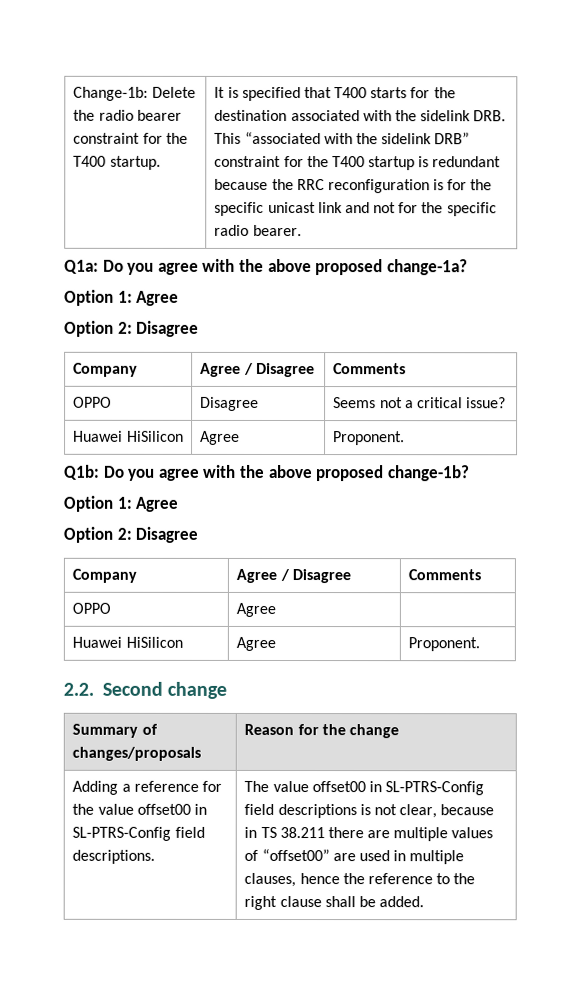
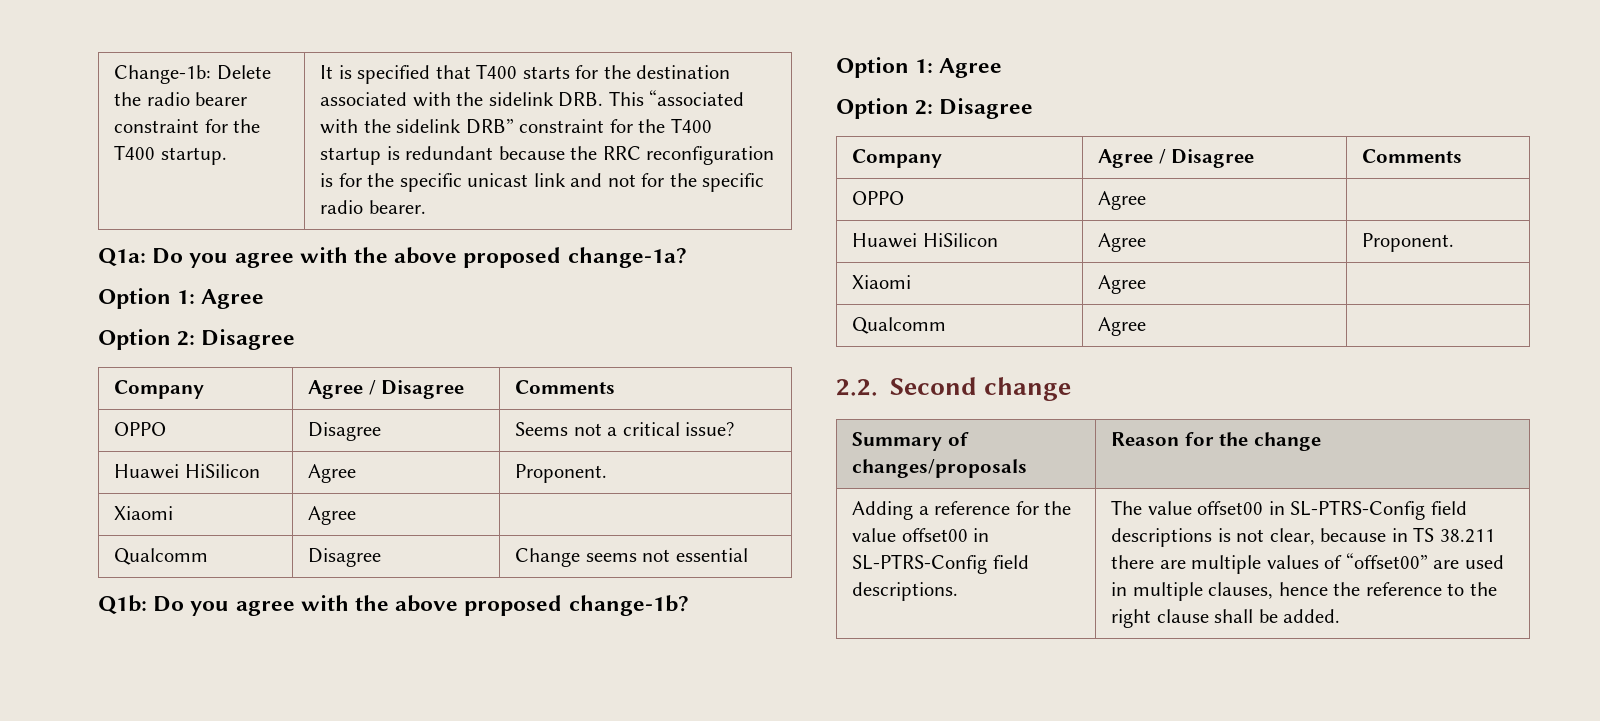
  OPPO | Disagree | Seems not a critical issue?
  Huawei HiSilicon | Agree | Proponent.
+ Xiaomi | Agree |
+ Qualcomm | Disagree | Change seems not essential
  OPPO | Agree |
  Huawei HiSilicon | Agree | Proponent.
+ Xiaomi | Agree |
+ Qualcomm | Agree |

